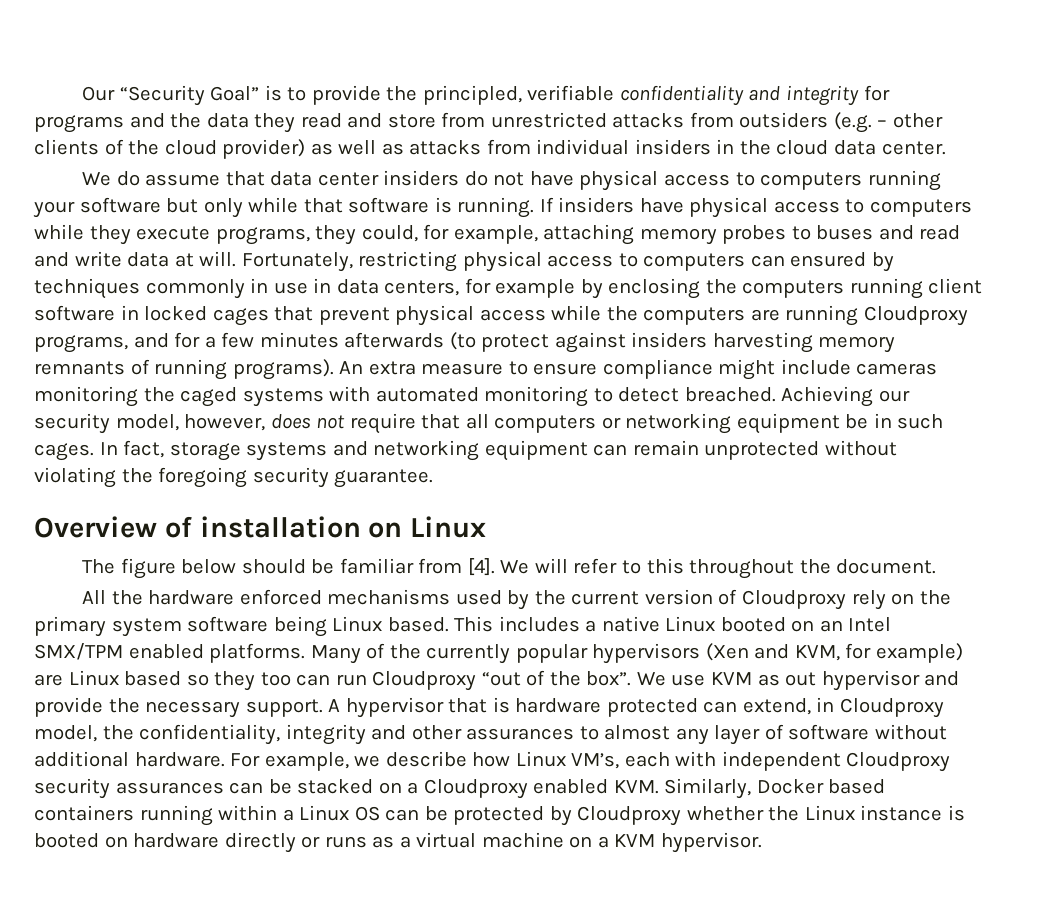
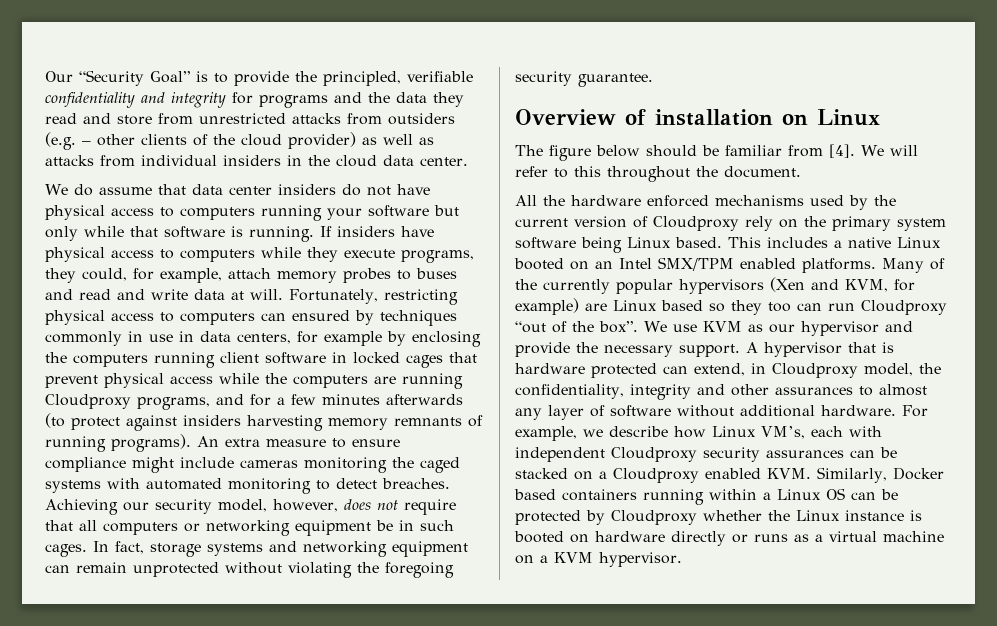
- If insiders have physical access to computers while they execute programs, they could, for example, attaching memory probes to buses and read and write data at will.
+ If insiders have physical access to computers while they execute programs, they could, for example, attach memory probes to buses and read and write data at will.
- An extra measure to ensure compliance might include cameras monitoring the caged systems with automated monitoring to detect breached.
+ An extra measure to ensure compliance might include cameras monitoring the caged systems with automated monitoring to detect breaches.
- We use KVM as out hypervisor and provide the necessary support.
+ We use KVM as our hypervisor and provide the necessary support.

